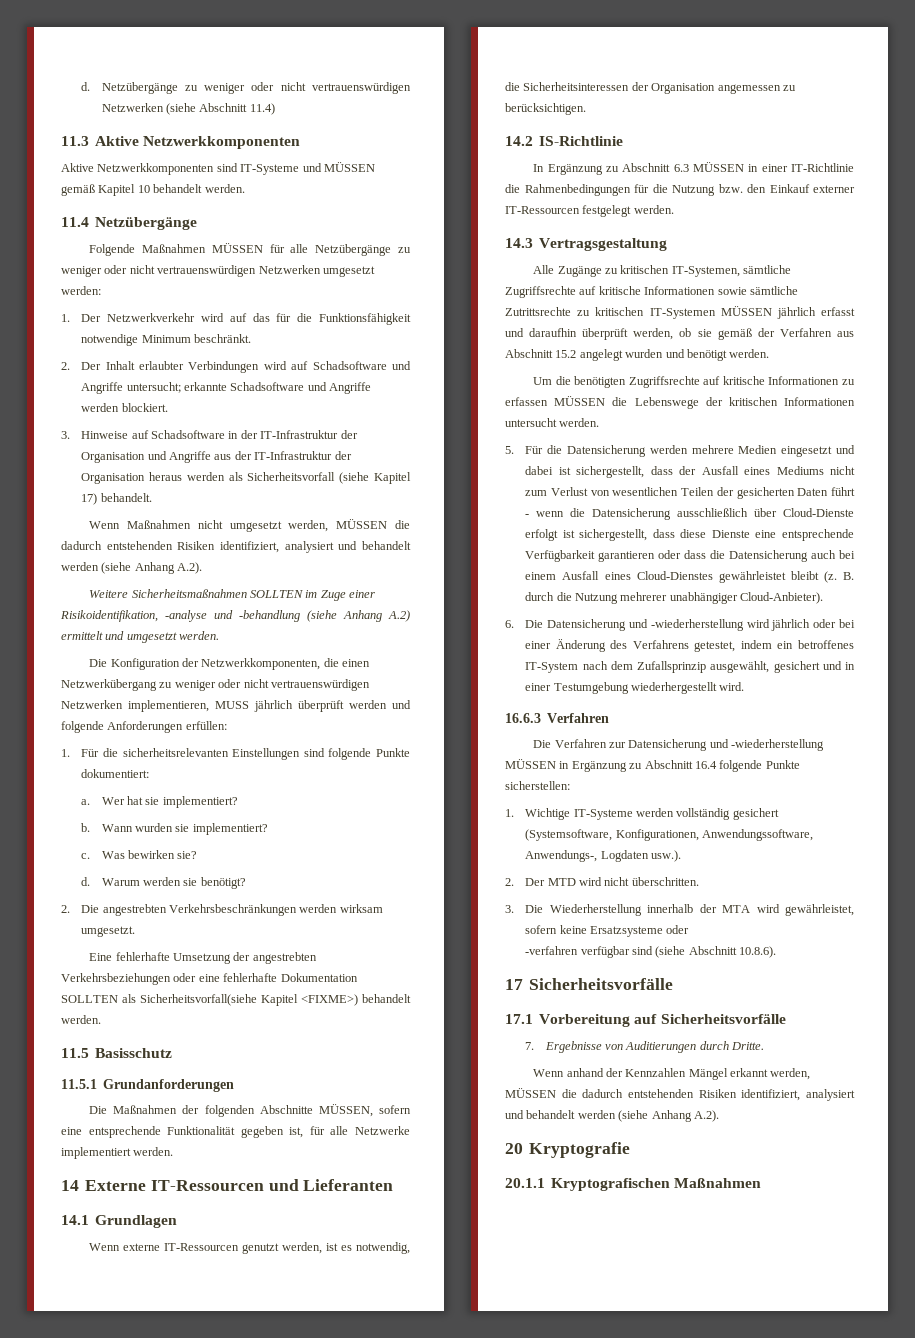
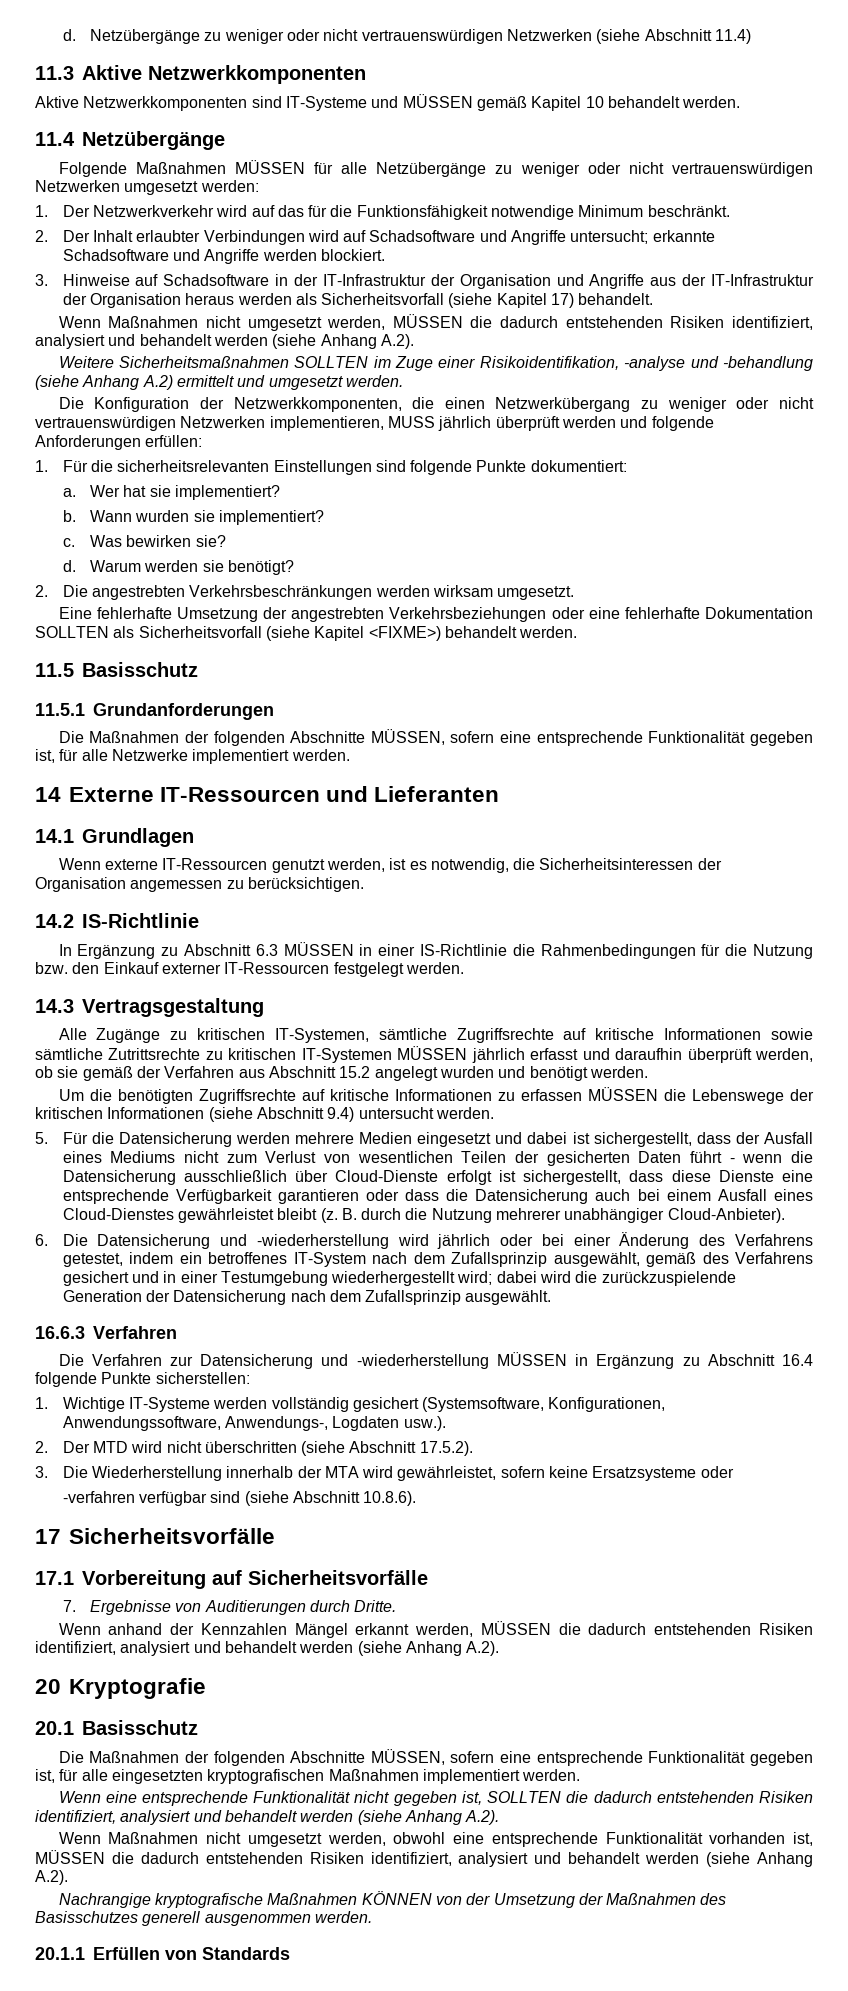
- Eine fehlerhafte Umsetzung der angestrebten Verkehrsbeziehungen oder eine fehlerhafte Dokumentation SOLLTEN als Sicherheitsvorfall(siehe Kapitel <FIXME>) behandelt werden.
+ Eine fehlerhafte Umsetzung der angestrebten Verkehrsbeziehungen oder eine fehlerhafte Dokumentation SOLLTEN als Sicherheitsvorfall (siehe Kapitel <FIXME>) behandelt werden.
- In Ergänzung zu Abschnitt 6.3 MÜSSEN in einer IT-Richtlinie die Rahmenbedingungen für die Nutzung bzw. den Einkauf externer IT-Ressourcen festgelegt werden.
+ In Ergänzung zu Abschnitt 6.3 MÜSSEN in einer IS-Richtlinie die Rahmenbedingungen für die Nutzung bzw. den Einkauf externer IT-Ressourcen festgelegt werden.
- Um die benötigten Zugriffsrechte auf kritische Informationen zu erfassen MÜSSEN die Lebenswege der kritischen Informationen untersucht werden.
+ Um die benötigten Zugriffsrechte auf kritische Informationen zu erfassen MÜSSEN die Lebenswege der kritischen Informationen (siehe Abschnitt 9.4) untersucht werden.
- 6. Die Datensicherung und -wiederherstellung wird jährlich oder bei einer Änderung des Verfahrens getestet, indem ein betroffenes IT-System nach dem Zufallsprinzip ausgewählt, gesichert und in einer Testumgebung wiederhergestellt wird.
+ 6. Die Datensicherung und -wiederherstellung wird jährlich oder bei einer Änderung des Verfahrens getestet, indem ein betroffenes IT-System nach dem Zufallsprinzip ausgewählt, gemäß des Verfahrens gesichert und in einer Testumgebung wiederhergestellt wird; dabei wird die zurückzuspielende Generation der Datensicherung nach dem Zufallsprinzip ausgewählt.
- 2. Der MTD wird nicht überschritten.
+ 2. Der MTD wird nicht überschritten (siehe Abschnitt 17.5.2).
- 20.1.1 Kryptografischen Maßnahmen
+ 20.1 Basisschutz
+ Die Maßnahmen der folgenden Abschnitte MÜSSEN, sofern eine entsprechende Funktionalität gegeben ist, für alle eingesetzten kryptografischen Maßnahmen implementiert werden.
+ Wenn eine entsprechende Funktionalität nicht gegeben ist, SOLLTEN die dadurch entstehenden Risiken identifiziert, analysiert und behandelt werden (siehe Anhang A.2).
+ Wenn Maßnahmen nicht umgesetzt werden, obwohl eine entsprechende Funktionalität vorhanden ist, MÜSSEN die dadurch entstehenden Risiken identifiziert, analysiert und behandelt werden (siehe Anhang A.2).
+ Nachrangige kryptografische Maßnahmen KÖNNEN von der Umsetzung der Maßnahmen des Basisschutzes generell ausgenommen werden.
+ 20.1.1 Erfüllen von Standards

